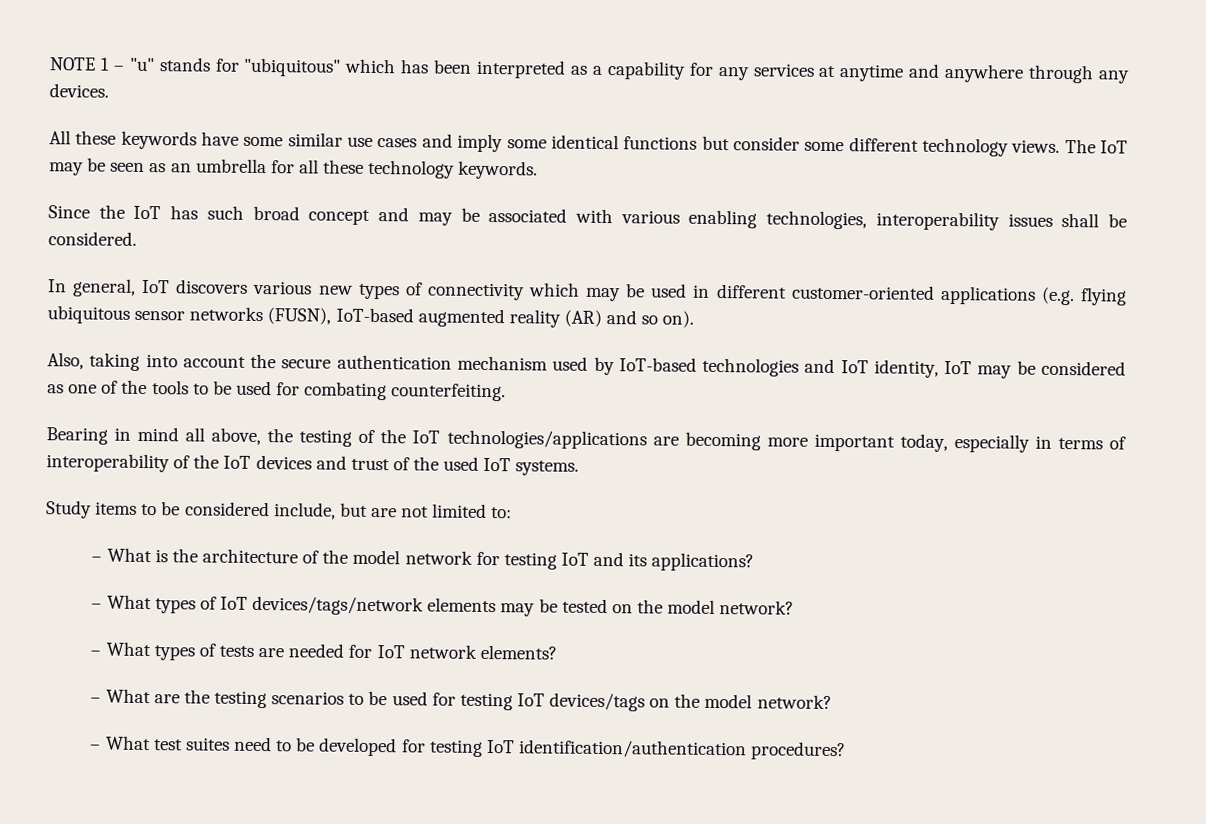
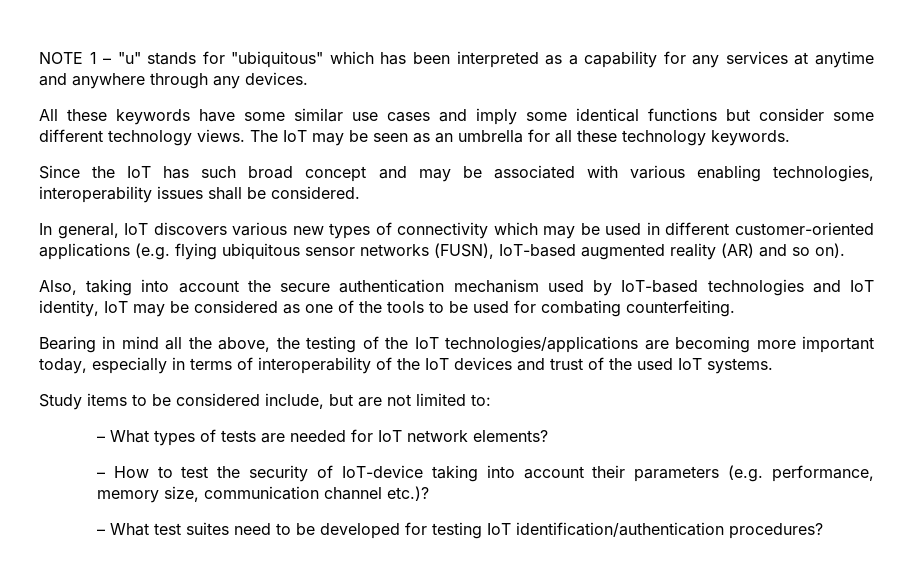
- Bearing in mind all above, the testing of the IoT technologies/applications are becoming more important today, especially in terms of interoperability of the IoT devices and trust of the used IoT systems.
+ Bearing in mind all the above, the testing of the IoT technologies/applications are becoming more important today, especially in terms of interoperability of the IoT devices and trust of the used IoT systems.
- – What is the architecture of the model network for testing IoT and its applications?
- – What types of IoT devices/tags/network elements may be tested on the model network?
- – What are the testing scenarios to be used for testing IoT devices/tags on the model network?
+ – How to test the security of IoT-device taking into account their parameters (e.g. performance, memory size, communication channel etc.)?

